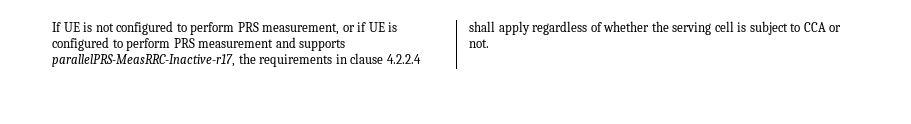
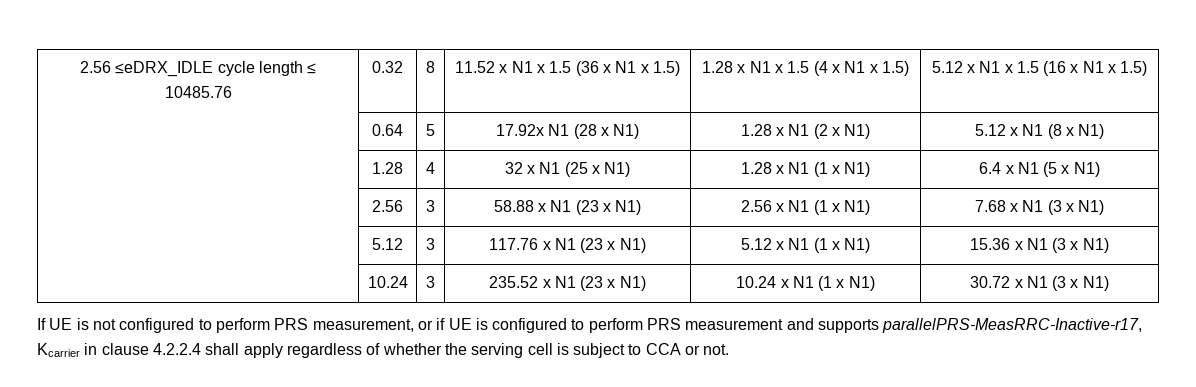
+ 2.56 ≤eDRX_IDLE cycle length ≤ 10485.76 | 0.32 | 8 | 11.52 x N1 x 1.5 (36 x N1 x 1.5) | 1.28 x N1 x 1.5 (4 x N1 x 1.5) | 5.12 x N1 x 1.5 (16 x N1 x 1.5)
+ | 0.64 | 5 | 17.92x N1 (28 x N1) | 1.28 x N1 (2 x N1) | 5.12 x N1 (8 x N1)
+ | 1.28 | 4 | 32 x N1 (25 x N1) | 1.28 x N1 (1 x N1) | 6.4 x N1 (5 x N1)
+ | 2.56 | 3 | 58.88 x N1 (23 x N1) | 2.56 x N1 (1 x N1) | 7.68 x N1 (3 x N1)
+ | 5.12 | 3 | 117.76 x N1 (23 x N1) | 5.12 x N1 (1 x N1) | 15.36 x N1 (3 x N1)
+ | 10.24 | 3 | 235.52 x N1 (23 x N1) | 10.24 x N1 (1 x N1) | 30.72 x N1 (3 x N1)
- If UE is not configured to perform PRS measurement, or if UE is configured to perform PRS measurement and supports parallelPRS-MeasRRC-Inactive-r17, the requirements in clause 4.2.2.4 shall apply regardless of whether the serving cell is subject to CCA or not.
+ If UE is not configured to perform PRS measurement, or if UE is configured to perform PRS measurement and supports parallelPRS-MeasRRC-Inactive-r17, Kcarrier in clause 4.2.2.4 shall apply regardless of whether the serving cell is subject to CCA or not.

